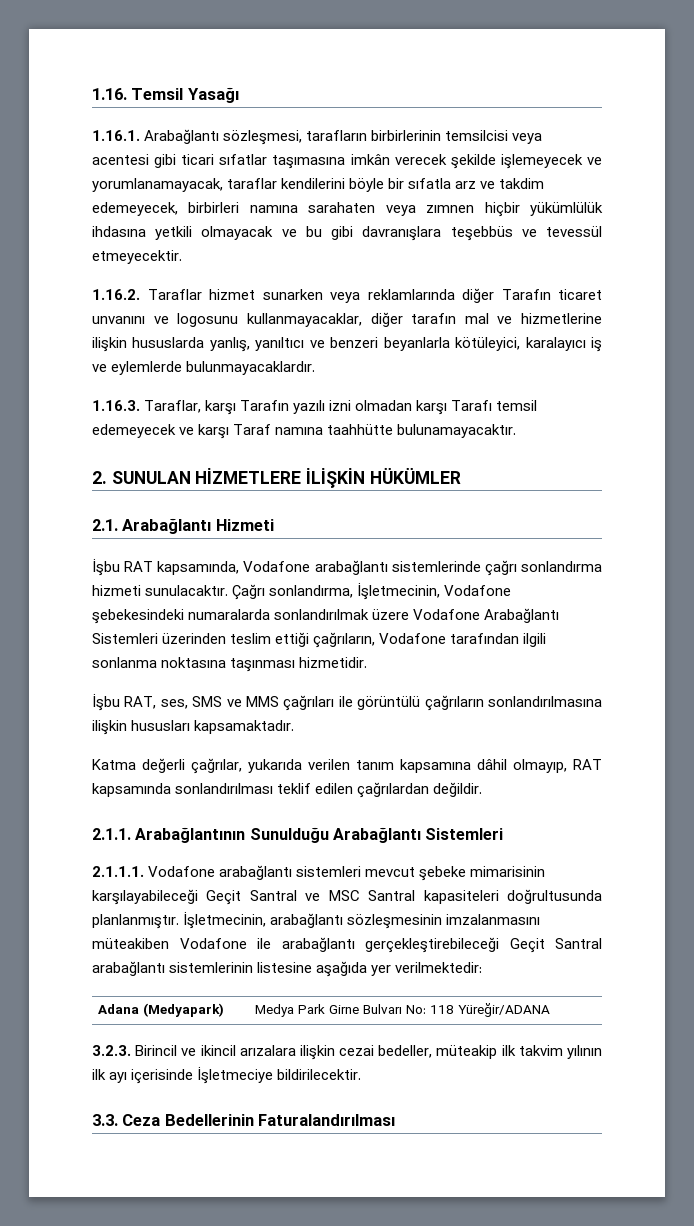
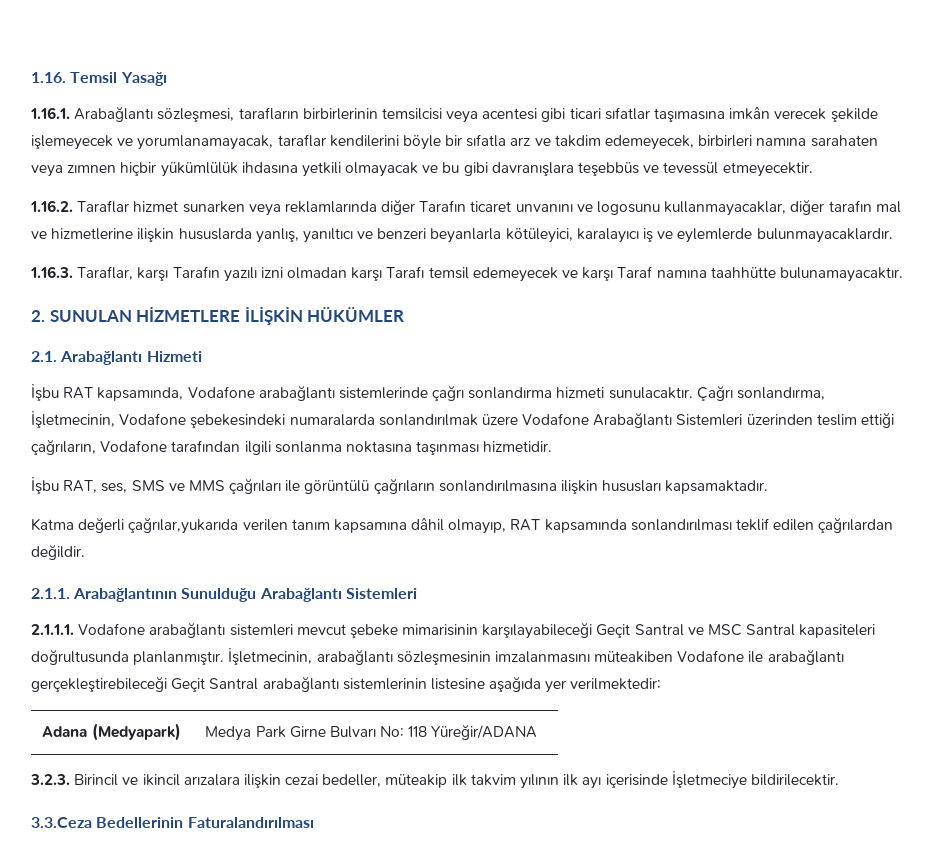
- Katma değerli çağrılar, yukarıda verilen tanım kapsamına dâhil olmayıp, RAT kapsamında sonlandırılması teklif edilen çağrılardan değildir.
+ Katma değerli çağrılar,yukarıda verilen tanım kapsamına dâhil olmayıp, RAT kapsamında sonlandırılması teklif edilen çağrılardan değildir.
- 3.3. Ceza Bedellerinin Faturalandırılması
+ 3.3.Ceza Bedellerinin Faturalandırılması

